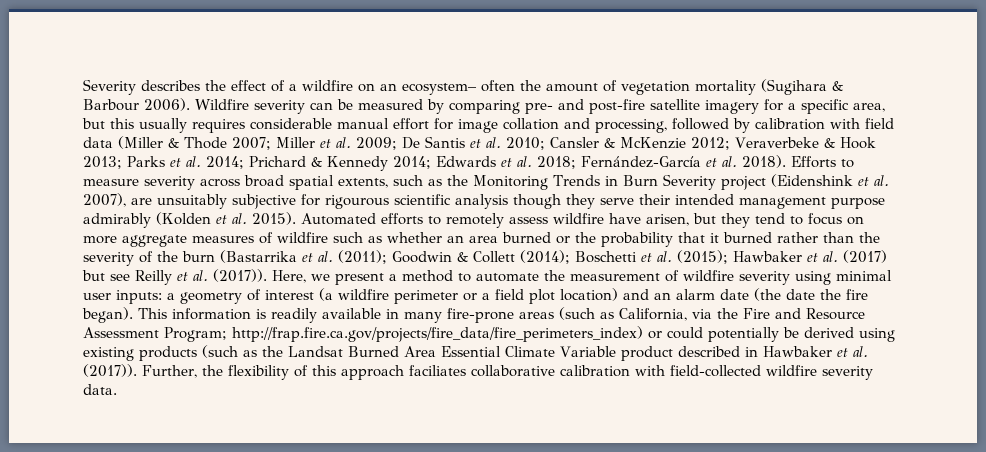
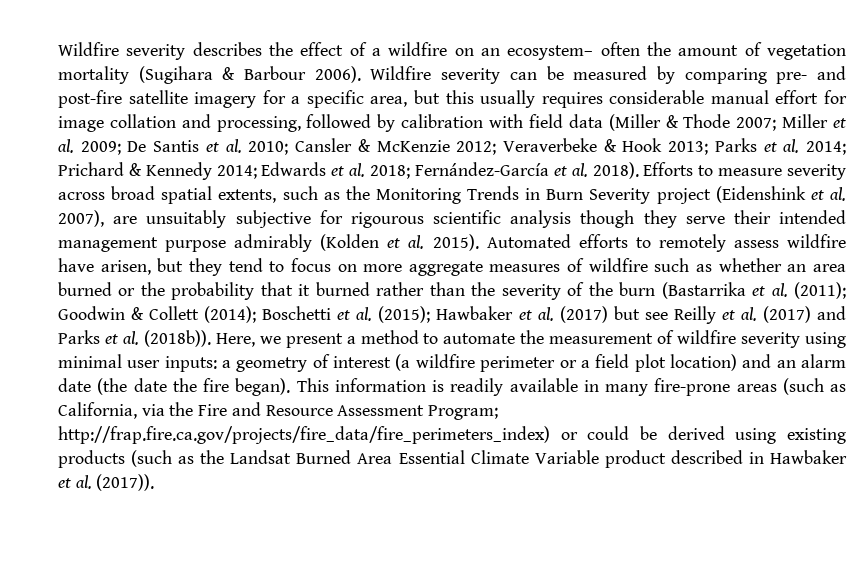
- Severity describes the effect of a wildfire on an ecosystem– often the amount of vegetation mortality (Sugihara & Barbour 2006).
+ Wildfire severity describes the effect of a wildfire on an ecosystem– often the amount of vegetation mortality (Sugihara & Barbour 2006).
- Automated efforts to remotely assess wildfire have arisen, but they tend to focus on more aggregate measures of wildfire such as whether an area burned or the probability that it burned rather than the severity of the burn (Bastarrika et al. (2011); Goodwin & Collett (2014); Boschetti et al. (2015); Hawbaker et al. (2017) but see Reilly et al. (2017)).
+ Automated efforts to remotely assess wildfire have arisen, but they tend to focus on more aggregate measures of wildfire such as whether an area burned or the probability that it burned rather than the severity of the burn (Bastarrika et al. (2011); Goodwin & Collett (2014); Boschetti et al. (2015); Hawbaker et al. (2017) but see Reilly et al. (2017) and Parks et al. (2018b)).
- This information is readily available in many fire-prone areas (such as California, via the Fire and Resource Assessment Program; http://frap.fire.ca.gov/projects/fire_data/fire_perimeters_index) or could potentially be derived using existing products (such as the Landsat Burned Area Essential Climate Variable product described in Hawbaker et al. (2017)). Further, the flexibility of this approach faciliates collaborative calibration with field-collected wildfire severity data.
+ This information is readily available in many fire-prone areas (such as California, via the Fire and Resource Assessment Program; http://frap.fire.ca.gov/projects/fire_data/fire_perimeters_index) or could be derived using existing products (such as the Landsat Burned Area Essential Climate Variable product described in Hawbaker et al. (2017)).

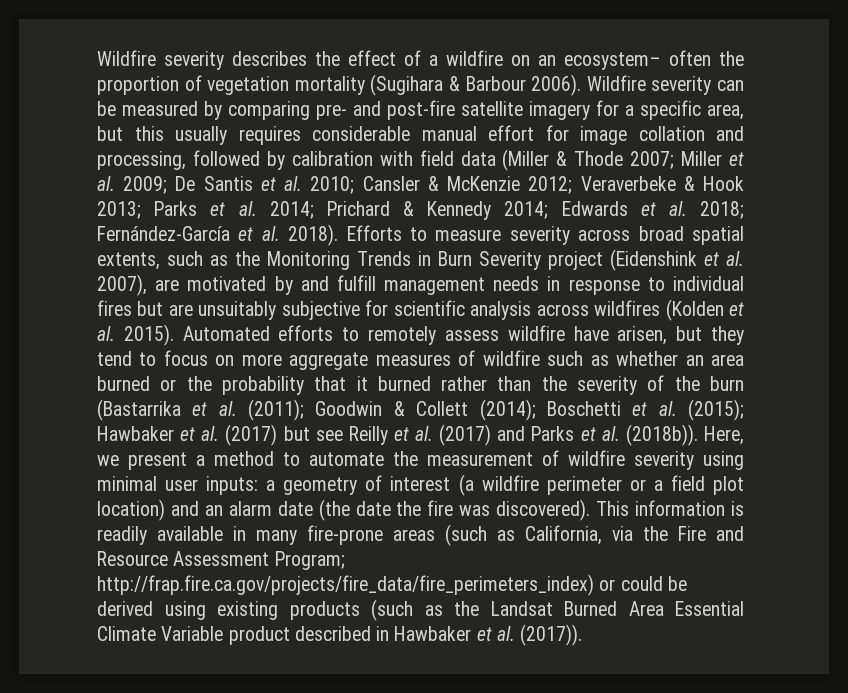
- Wildfire severity describes the effect of a wildfire on an ecosystem– often the amount of vegetation mortality (Sugihara & Barbour 2006).
+ Wildfire severity describes the effect of a wildfire on an ecosystem– often the proportion of vegetation mortality (Sugihara & Barbour 2006).
- Efforts to measure severity across broad spatial extents, such as the Monitoring Trends in Burn Severity project (Eidenshink et al. 2007), are unsuitably subjective for rigourous scientific analysis though they serve their intended management purpose admirably (Kolden et al. 2015).
+ Efforts to measure severity across broad spatial extents, such as the Monitoring Trends in Burn Severity project (Eidenshink et al. 2007), are motivated by and fulfill management needs in response to individual fires but are unsuitably subjective for scientific analysis across wildfires (Kolden et al. 2015).
- Here, we present a method to automate the measurement of wildfire severity using minimal user inputs: a geometry of interest (a wildfire perimeter or a field plot location) and an alarm date (the date the fire began).
+ Here, we present a method to automate the measurement of wildfire severity using minimal user inputs: a geometry of interest (a wildfire perimeter or a field plot location) and an alarm date (the date the fire was discovered).

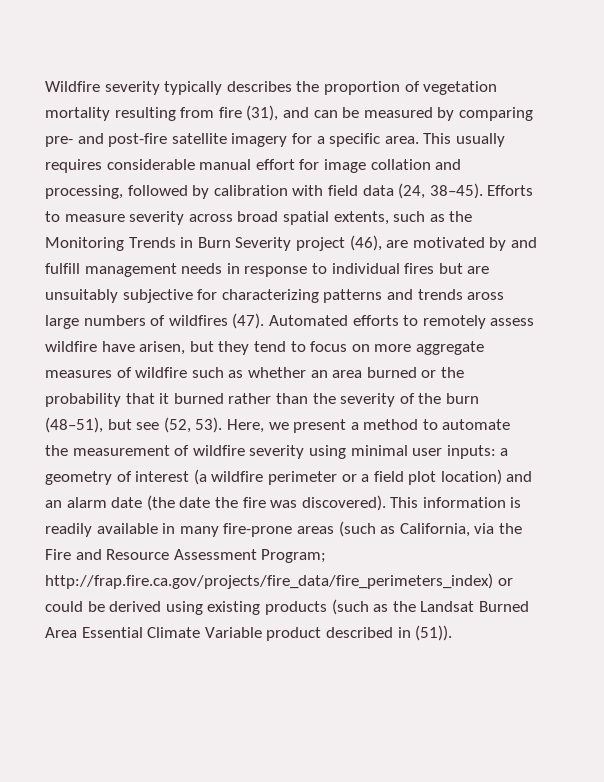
- Wildfire severity describes the effect of a wildfire on an ecosystem– often the proportion of vegetation mortality (Sugihara & Barbour 2006). Wildfire severity can be measured by comparing pre- and post-fire satellite imagery for a specific area, but this usually requires considerable manual effort for image collation and processing, followed by calibration with field data (Miller & Thode 2007; Miller et al. 2009; De Santis et al. 2010; Cansler & McKenzie 2012; Veraverbeke & Hook 2013; Parks et al. 2014; Prichard & Kennedy 2014; Edwards et al. 2018; Fernández-García et al. 2018).
+ Wildfire severity typically describes the proportion of vegetation mortality resulting from fire (31), and can be measured by comparing pre- and post-fire satellite imagery for a specific area. This usually requires considerable manual effort for image collation and processing, followed by calibration with field data (24, 38–45).
- Efforts to measure severity across broad spatial extents, such as the Monitoring Trends in Burn Severity project (Eidenshink et al. 2007), are motivated by and fulfill management needs in response to individual fires but are unsuitably subjective for scientific analysis across wildfires (Kolden et al. 2015).
+ Efforts to measure severity across broad spatial extents, such as the Monitoring Trends in Burn Severity project (46), are motivated by and fulfill management needs in response to individual fires but are unsuitably subjective for characterizing patterns and trends aross large numbers of wildfires (47).
- Automated efforts to remotely assess wildfire have arisen, but they tend to focus on more aggregate measures of wildfire such as whether an area burned or the probability that it burned rather than the severity of the burn (Bastarrika et al. (2011); Goodwin & Collett (2014); Boschetti et al. (2015); Hawbaker et al. (2017) but see Reilly et al. (2017) and Parks et al. (2018b)).
+ Automated efforts to remotely assess wildfire have arisen, but they tend to focus on more aggregate measures of wildfire such as whether an area burned or the probability that it burned rather than the severity of the burn (48–51), but see (52, 53).
- This information is readily available in many fire-prone areas (such as California, via the Fire and Resource Assessment Program; http://frap.fire.ca.gov/projects/fire_data/fire_perimeters_index) or could be derived using existing products (such as the Landsat Burned Area Essential Climate Variable product described in Hawbaker et al. (2017)).
+ This information is readily available in many fire-prone areas (such as California, via the Fire and Resource Assessment Program; http://frap.fire.ca.gov/projects/fire_data/fire_perimeters_index) or could be derived using existing products (such as the Landsat Burned Area Essential Climate Variable product described in (51)).

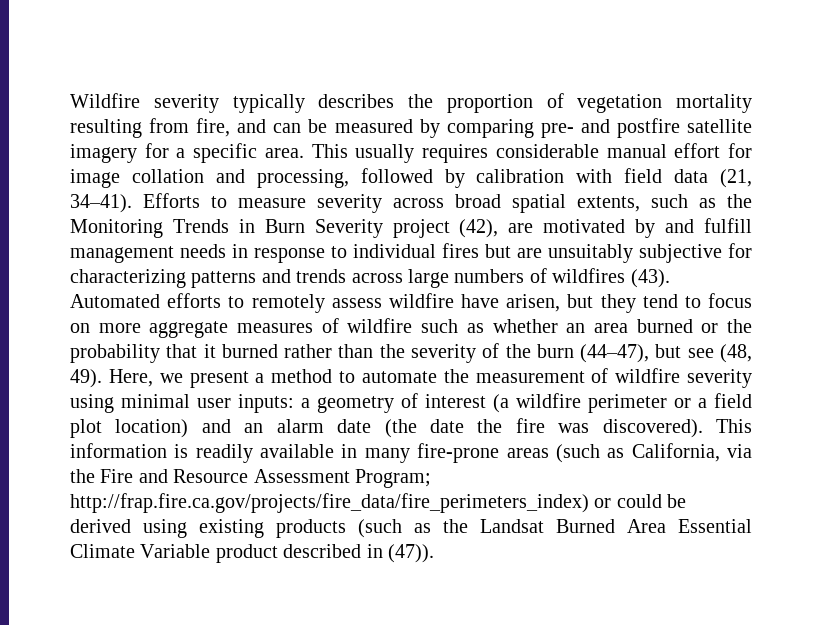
- Wildfire severity typically describes the proportion of vegetation mortality resulting from fire (31), and can be measured by comparing pre- and post-fire satellite imagery for a specific area.
+ Wildfire severity typically describes the proportion of vegetation mortality resulting from fire, and can be measured by comparing pre- and postfire satellite imagery for a specific area.
- This usually requires considerable manual effort for image collation and processing, followed by calibration with field data (24, 38–45).
+ This usually requires considerable manual effort for image collation and processing, followed by calibration with field data (21, 34–41).
- Efforts to measure severity across broad spatial extents, such as the Monitoring Trends in Burn Severity project (46), are motivated by and fulfill management needs in response to individual fires but are unsuitably subjective for characterizing patterns and trends aross large numbers of wildfires (47).
+ Efforts to measure severity across broad spatial extents, such as the Monitoring Trends in Burn Severity project (42), are motivated by and fulfill management needs in response to individual fires but are unsuitably subjective for characterizing patterns and trends across large numbers of wildfires (43).
- Automated efforts to remotely assess wildfire have arisen, but they tend to focus on more aggregate measures of wildfire such as whether an area burned or the probability that it burned rather than the severity of the burn (48–51), but see (52, 53).
+ Automated efforts to remotely assess wildfire have arisen, but they tend to focus on more aggregate measures of wildfire such as whether an area burned or the probability that it burned rather than the severity of the burn (44–47), but see (48, 49).
- This information is readily available in many fire-prone areas (such as California, via the Fire and Resource Assessment Program; http://frap.fire.ca.gov/projects/fire_data/fire_perimeters_index) or could be derived using existing products (such as the Landsat Burned Area Essential Climate Variable product described in (51)).
+ This information is readily available in many fire-prone areas (such as California, via the Fire and Resource Assessment Program; http://frap.fire.ca.gov/projects/fire_data/fire_perimeters_index) or could be derived using existing products (such as the Landsat Burned Area Essential Climate Variable product described in (47)).

